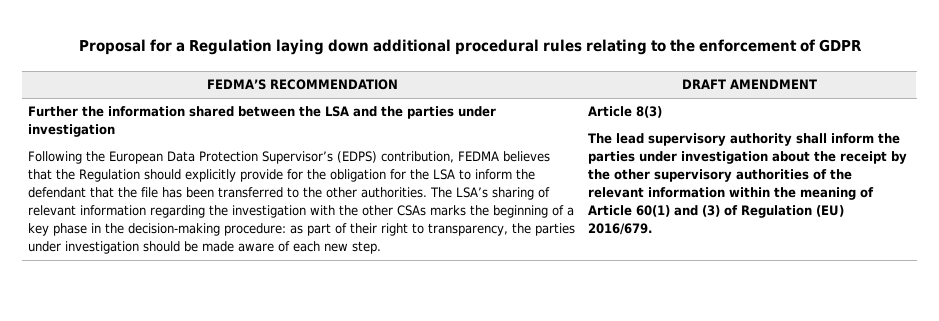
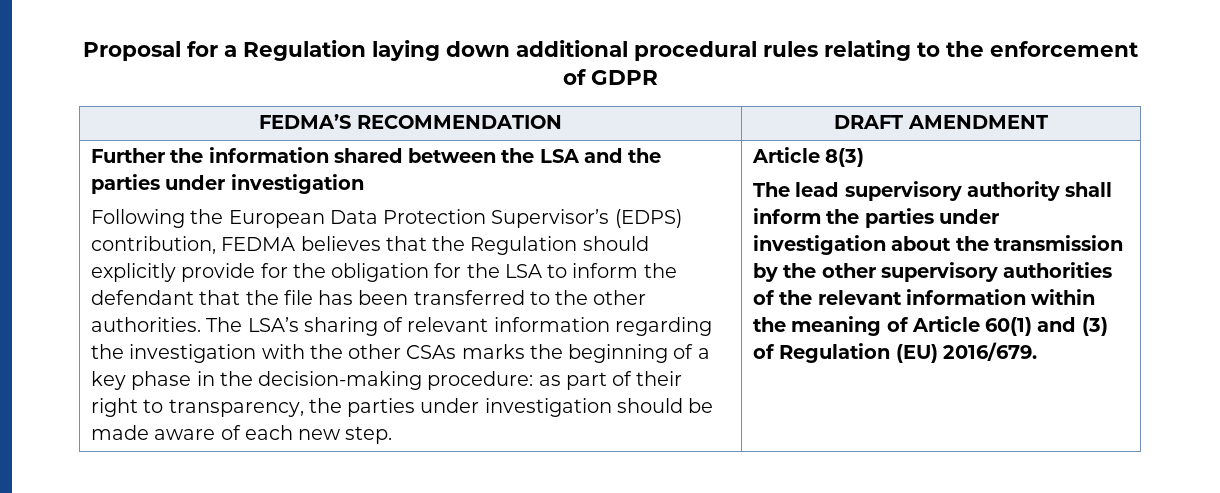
- The lead supervisory authority shall inform the parties under investigation about the receipt by the other supervisory authorities of the relevant information within the meaning of Article 60(1) and (3) of Regulation (EU) 2016/679.
+ The lead supervisory authority shall inform the parties under investigation about the transmission by the other supervisory authorities of the relevant information within the meaning of Article 60(1) and (3) of Regulation (EU) 2016/679.

